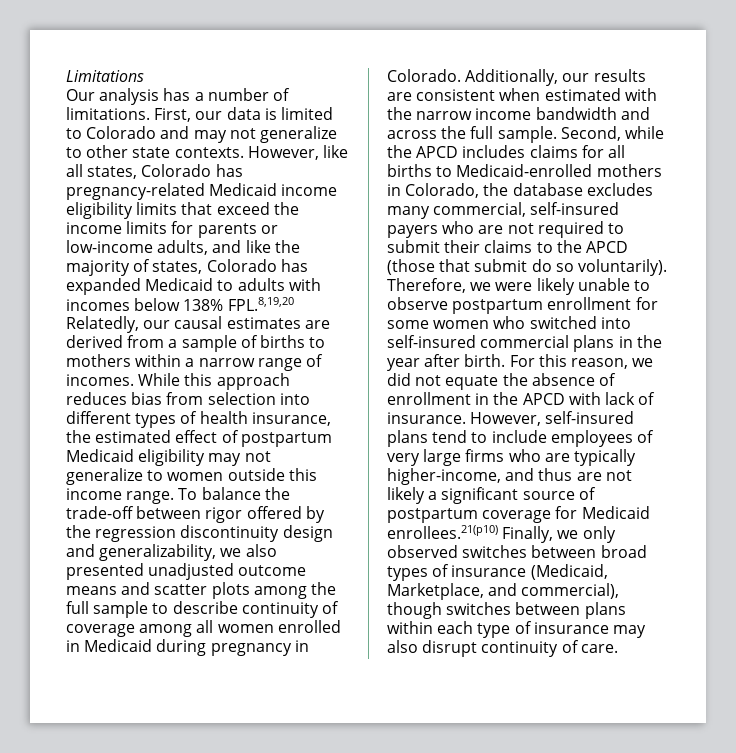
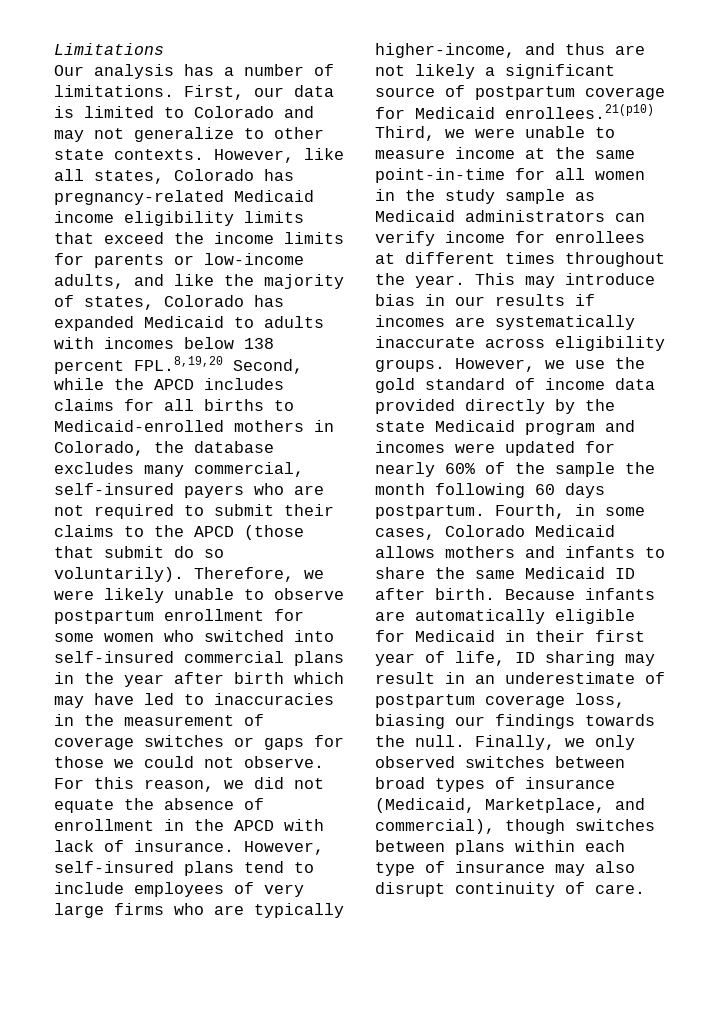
- However, like all states, Colorado has pregnancy-related Medicaid income eligibility limits that exceed the income limits for parents or low-income adults, and like the majority of states, Colorado has expanded Medicaid to adults with incomes below 138% FPL.8,19,20 Relatedly, our causal estimates are derived from a sample of births to mothers within a narrow range of incomes. While this approach reduces bias from selection into different types of health insurance, the estimated effect of postpartum Medicaid eligibility may not generalize to women outside this income range. To balance the trade-off between rigor offered by the regression discontinuity design and generalizability, we also presented unadjusted outcome means and scatter plots among the full sample to describe continuity of coverage among all women enrolled in Medicaid during pregnancy in Colorado. Additionally, our results are consistent when estimated with the narrow income bandwidth and across the full sample. Second, while the APCD includes claims for all births to Medicaid-enrolled mothers in Colorado, the database excludes many commercial, self-insured payers who are not required to submit their claims to the APCD (those that submit do so voluntarily).
+ However, like all states, Colorado has pregnancy-related Medicaid income eligibility limits that exceed the income limits for parents or low-income adults, and like the majority of states, Colorado has expanded Medicaid to adults with incomes below 138 percent FPL.8,19,20 Second, while the APCD includes claims for all births to Medicaid-enrolled mothers in Colorado, the database excludes many commercial, self-insured payers who are not required to submit their claims to the APCD (those that submit do so voluntarily).
- Therefore, we were likely unable to observe postpartum enrollment for some women who switched into self-insured commercial plans in the year after birth.
+ Therefore, we were likely unable to observe postpartum enrollment for some women who switched into self-insured commercial plans in the year after birth which may have led to inaccuracies in the measurement of coverage switches or gaps for those we could not observe.
- However, self-insured plans tend to include employees of very large firms who are typically higher-income, and thus are not likely a significant source of postpartum coverage for Medicaid enrollees.21(p10) Finally, we only observed switches between broad types of insurance (Medicaid, Marketplace, and commercial), though switches between plans within each type of insurance may also disrupt continuity of care.
+ However, self-insured plans tend to include employees of very large firms who are typically higher-income, and thus are not likely a significant source of postpartum coverage for Medicaid enrollees.21(p10) Third, we were unable to measure income at the same point-in-time for all women in the study sample as Medicaid administrators can verify income for enrollees at different times throughout the year. This may introduce bias in our results if incomes are systematically inaccurate across eligibility groups. However, we use the gold standard of income data provided directly by the state Medicaid program and incomes were updated for nearly 60% of the sample the month following 60 days postpartum. Fourth, in some cases, Colorado Medicaid allows mothers and infants to share the same Medicaid ID after birth. Because infants are automatically eligible for Medicaid in their first year of life, ID sharing may result in an underestimate of postpartum coverage loss, biasing our findings towards the null. Finally, we only observed switches between broad types of insurance (Medicaid, Marketplace, and commercial), though switches between plans within each type of insurance may also disrupt continuity of care.

